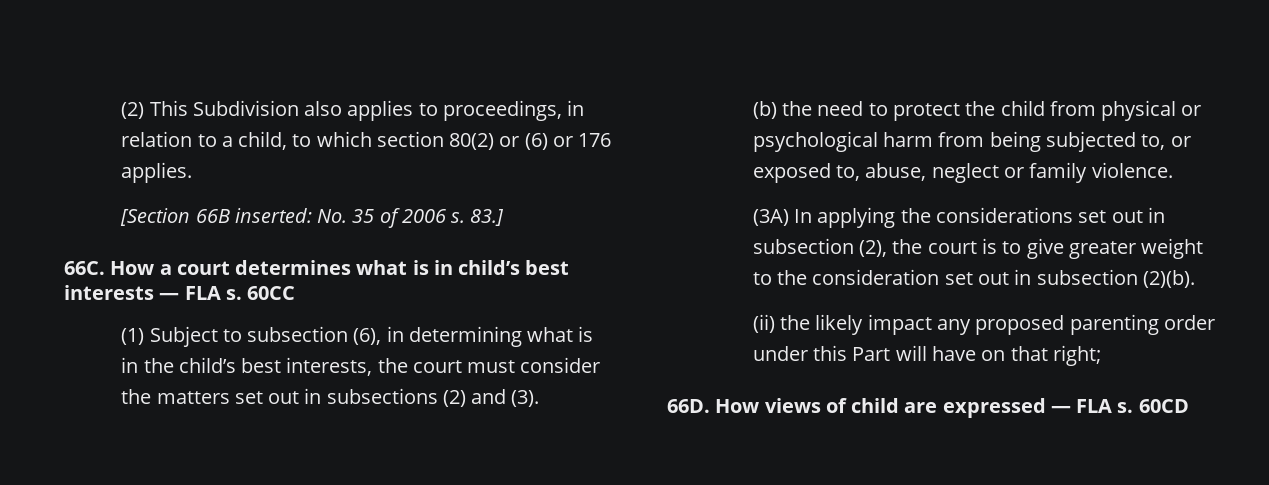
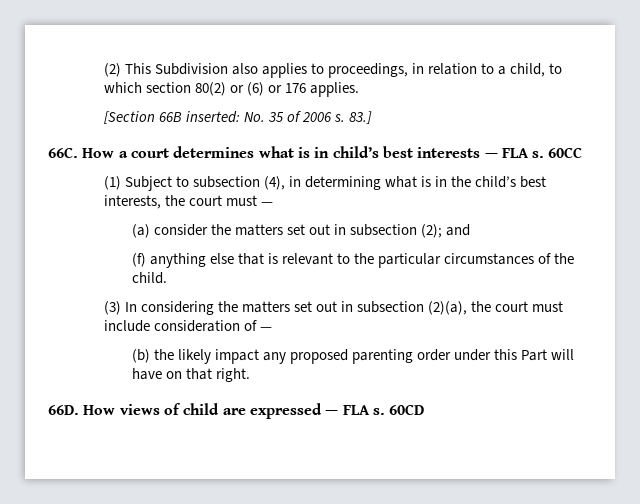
- (1) Subject to subsection (6), in determining what is in the child’s best interests, the court must consider the matters set out in subsections (2) and (3).
- (b) the need to protect the child from physical or psychological harm from being subjected to, or exposed to, abuse, neglect or family violence.
- (3A) In applying the considerations set out in subsection (2), the court is to give greater weight to the consideration set out in subsection (2)(b).
- (ii) the likely impact any proposed parenting order under this Part will have on that right;
+ (1) Subject to subsection (4), in determining what is in the child’s best interests, the court must —
+ (a) consider the matters set out in subsection (2); and
+ (f) anything else that is relevant to the particular circumstances of the child.
+ (3) In considering the matters set out in subsection (2)(a), the court must include consideration of —
+ (b) the likely impact any proposed parenting order under this Part will have on that right.

